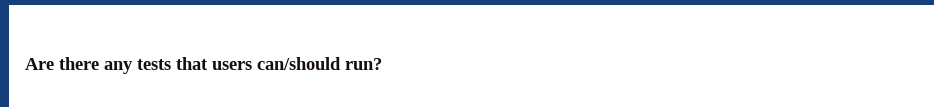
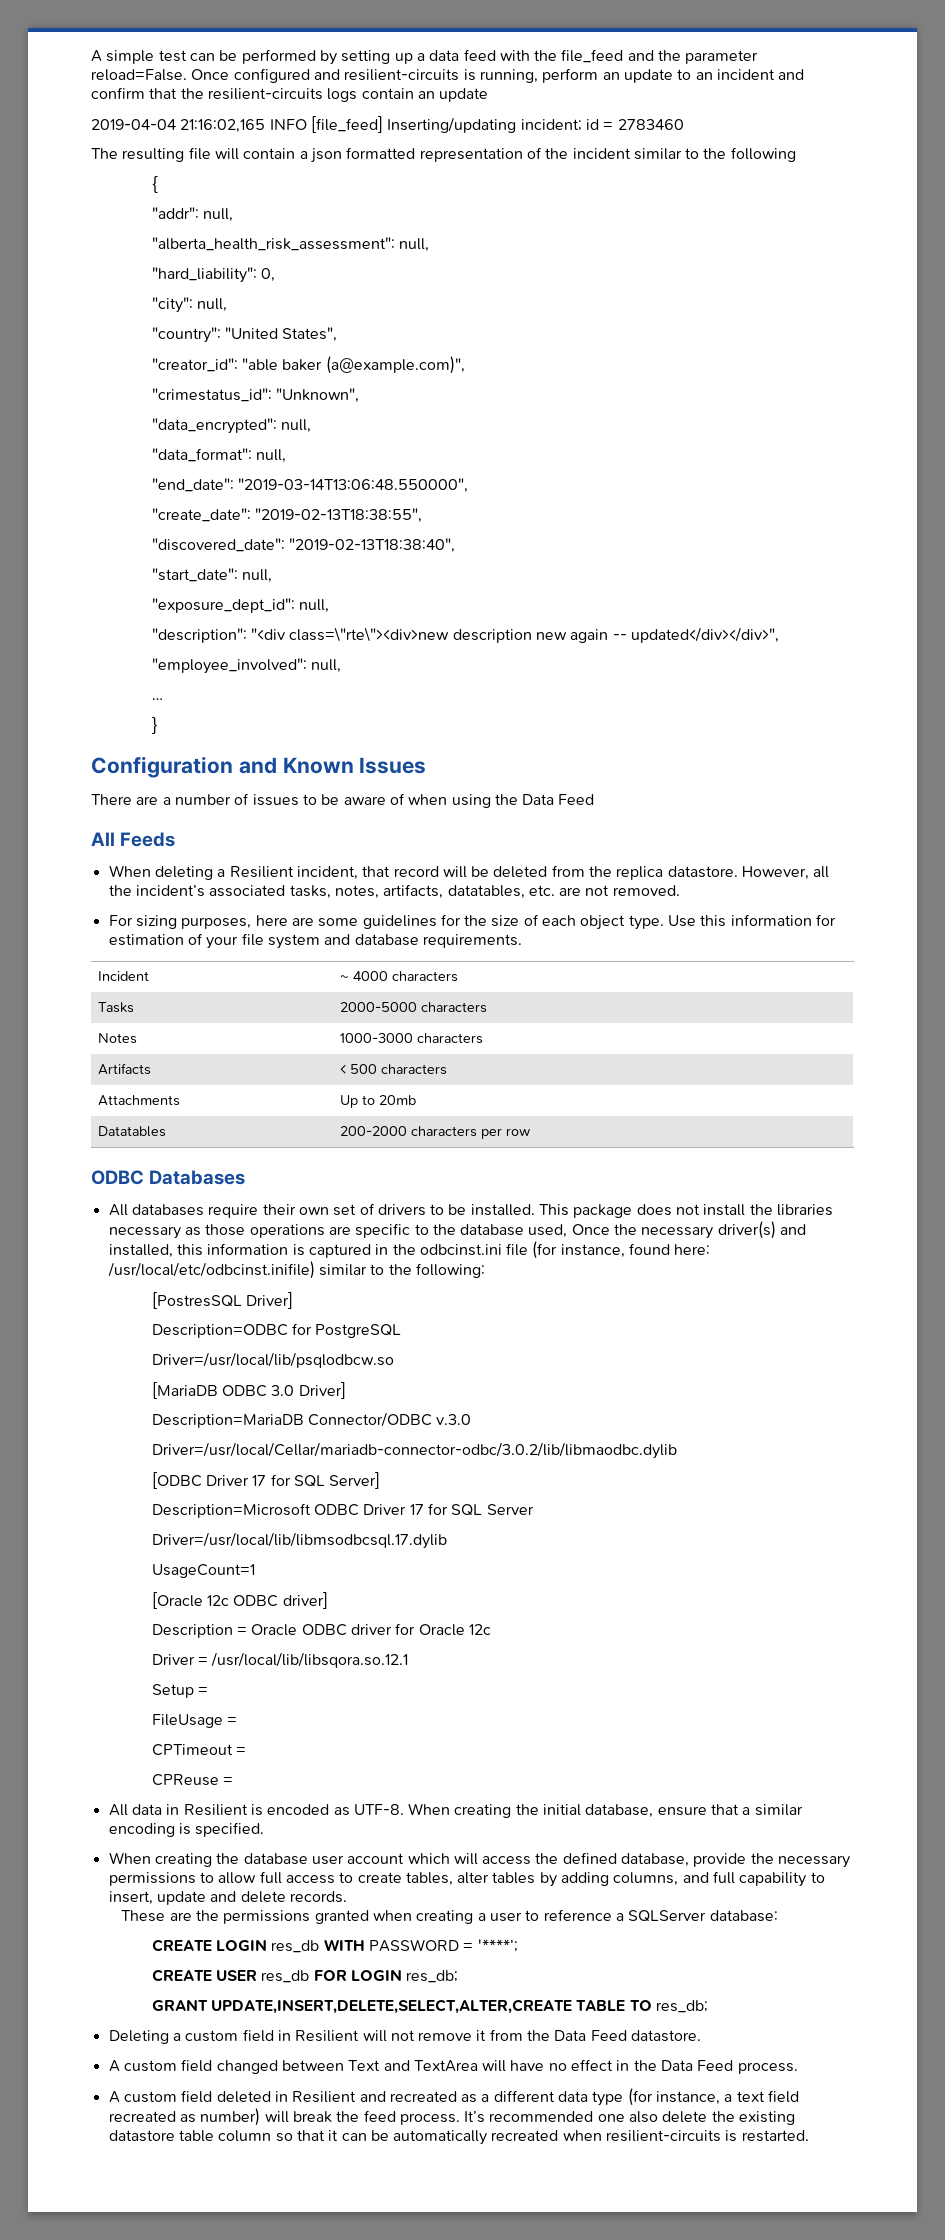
- Are there any tests that users can/should run?
+ A simple test can be performed by setting up a data feed with the file_feed and the parameter reload=False. Once configured and resilient-circuits is running, perform an update to an incident and confirm that the resilient-circuits logs contain an update
+ 2019-04-04 21:16:02,165 INFO [file_feed] Inserting/updating incident; id = 2783460
+ The resulting file will contain a json formatted representation of the incident similar to the following
+ {
+ "addr": null,
+ "alberta_health_risk_assessment": null,
+ "hard_liability": 0,
+ "city": null,
+ "country": "United States",
+ "creator_id": "able baker (a@example.com)",
+ "crimestatus_id": "Unknown",
+ "data_encrypted": null,
+ "data_format": null,
+ "end_date": "2019-03-14T13:06:48.550000",
+ "create_date": "2019-02-13T18:38:55",
+ "discovered_date": "2019-02-13T18:38:40",
+ "start_date": null,
+ "exposure_dept_id": null,
+ "description": "<div class=\"rte\"><div>new description new again -- updated</div></div>",
+ "employee_involved": null,
+ …
+ }
+ Configuration and Known Issues
+ There are a number of issues to be aware of when using the Data Feed
+ All Feeds
+ When deleting a Resilient incident, that record will be deleted from the replica datastore. However, all the incident’s associated tasks, notes, artifacts, datatables, etc. are not removed.
+ For sizing purposes, here are some guidelines for the size of each object type. Use this information for estimation of your file system and database requirements.
+ Incident | ~ 4000 characters
+ Tasks | 2000-5000 characters
+ Notes | 1000-3000 characters
+ Artifacts | < 500 characters
+ Attachments | Up to 20mb
+ Datatables | 200-2000 characters per row
+ ODBC Databases
+ All databases require their own set of drivers to be installed. This package does not install the libraries necessary as those operations are specific to the database used, Once the necessary driver(s) and installed, this information is captured in the odbcinst.ini file (for instance, found here: /usr/local/etc/odbcinst.inifile) similar to the following:
+ [PostresSQL Driver]
+ Description=ODBC for PostgreSQL
+ Driver=/usr/local/lib/psqlodbcw.so
+ [MariaDB ODBC 3.0 Driver]
+ Description=MariaDB Connector/ODBC v.3.0
+ Driver=/usr/local/Cellar/mariadb-connector-odbc/3.0.2/lib/libmaodbc.dylib
+ [ODBC Driver 17 for SQL Server]
+ Description=Microsoft ODBC Driver 17 for SQL Server
+ Driver=/usr/local/lib/libmsodbcsql.17.dylib
+ UsageCount=1
+ [Oracle 12c ODBC driver]
+ Description = Oracle ODBC driver for Oracle 12c
+ Driver = /usr/local/lib/libsqora.so.12.1
+ Setup =
+ FileUsage =
+ CPTimeout =
+ CPReuse =
+ All data in Resilient is encoded as UTF-8. When creating the initial database, ensure that a similar encoding is specified.
+ When creating the database user account which will access the defined database, provide the necessary permissions to allow full access to create tables, alter tables by adding columns, and full capability to insert, update and delete records.
+ These are the permissions granted when creating a user to reference a SQLServer database:
+ CREATE LOGIN res_db WITH PASSWORD = '****’;
+ CREATE USER res_db FOR LOGIN res_db;
+ GRANT UPDATE,INSERT,DELETE,SELECT,ALTER,CREATE TABLE TO res_db;
+ Deleting a custom field in Resilient will not remove it from the Data Feed datastore.
+ A custom field changed between Text and TextArea will have no effect in the Data Feed process.
+ A custom field deleted in Resilient and recreated as a different data type (for instance, a text field recreated as number) will break the feed process. It’s recommended one also delete the existing datastore table column so that it can be automatically recreated when resilient-circuits is restarted.

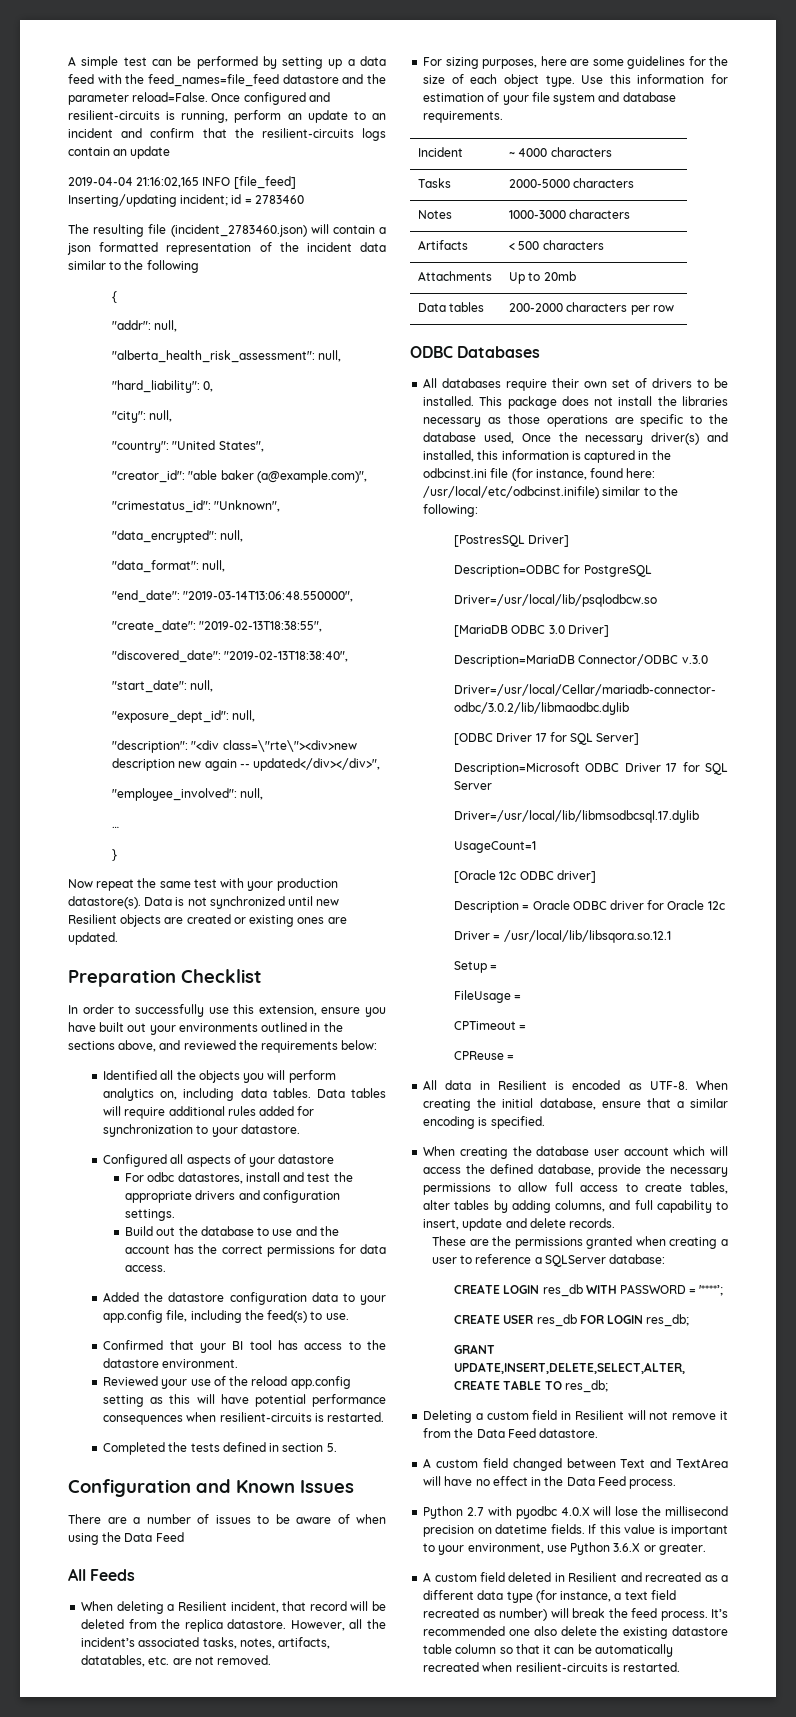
- A simple test can be performed by setting up a data feed with the file_feed and the parameter reload=False.
+ A simple test can be performed by setting up a data feed with the feed_names=file_feed datastore and the parameter reload=False.
- The resulting file will contain a json formatted representation of the incident similar to the following
+ The resulting file (incident_2783460.json) will contain a json formatted representation of the incident data similar to the following
+ Now repeat the same test with your production datastore(s). Data is not synchronized until new Resilient objects are created or existing ones are updated.
+ Preparation Checklist
+ In order to successfully use this extension, ensure you have built out your environments outlined in the sections above, and reviewed the requirements below:
+ Identified all the objects you will perform analytics on, including data tables. Data tables will require additional rules added for synchronization to your datastore.
+ Configured all aspects of your datastore
+ For odbc datastores, install and test the appropriate drivers and configuration settings.
+ Build out the database to use and the account has the correct permissions for data access.
+ Added the datastore configuration data to your app.config file, including the feed(s) to use.
+ Confirmed that your BI tool has access to the datastore environment.
+ Reviewed your use of the reload app.config setting as this will have potential performance consequences when resilient-circuits is restarted.
+ Completed the tests defined in section 5.
- Datatables | 200-2000 characters per row
+ Data tables | 200-2000 characters per row
+ Python 2.7 with pyodbc 4.0.X will lose the millisecond precision on datetime fields. If this value is important to your environment, use Python 3.6.X or greater.

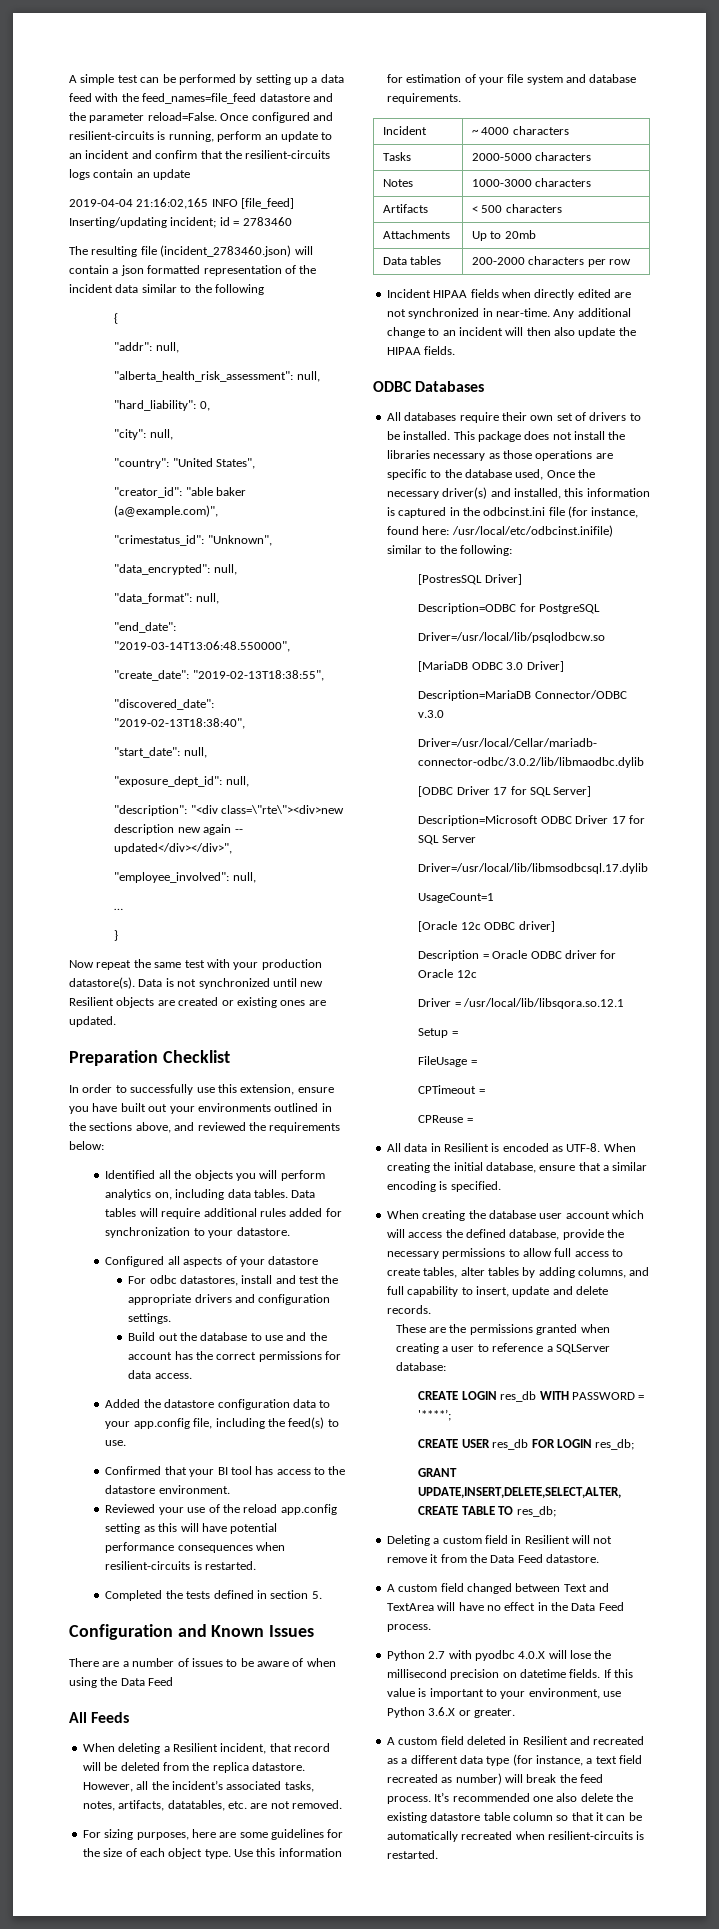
+ Incident HIPAA fields when directly edited are not synchronized in near-time. Any additional change to an incident will then also update the HIPAA fields.

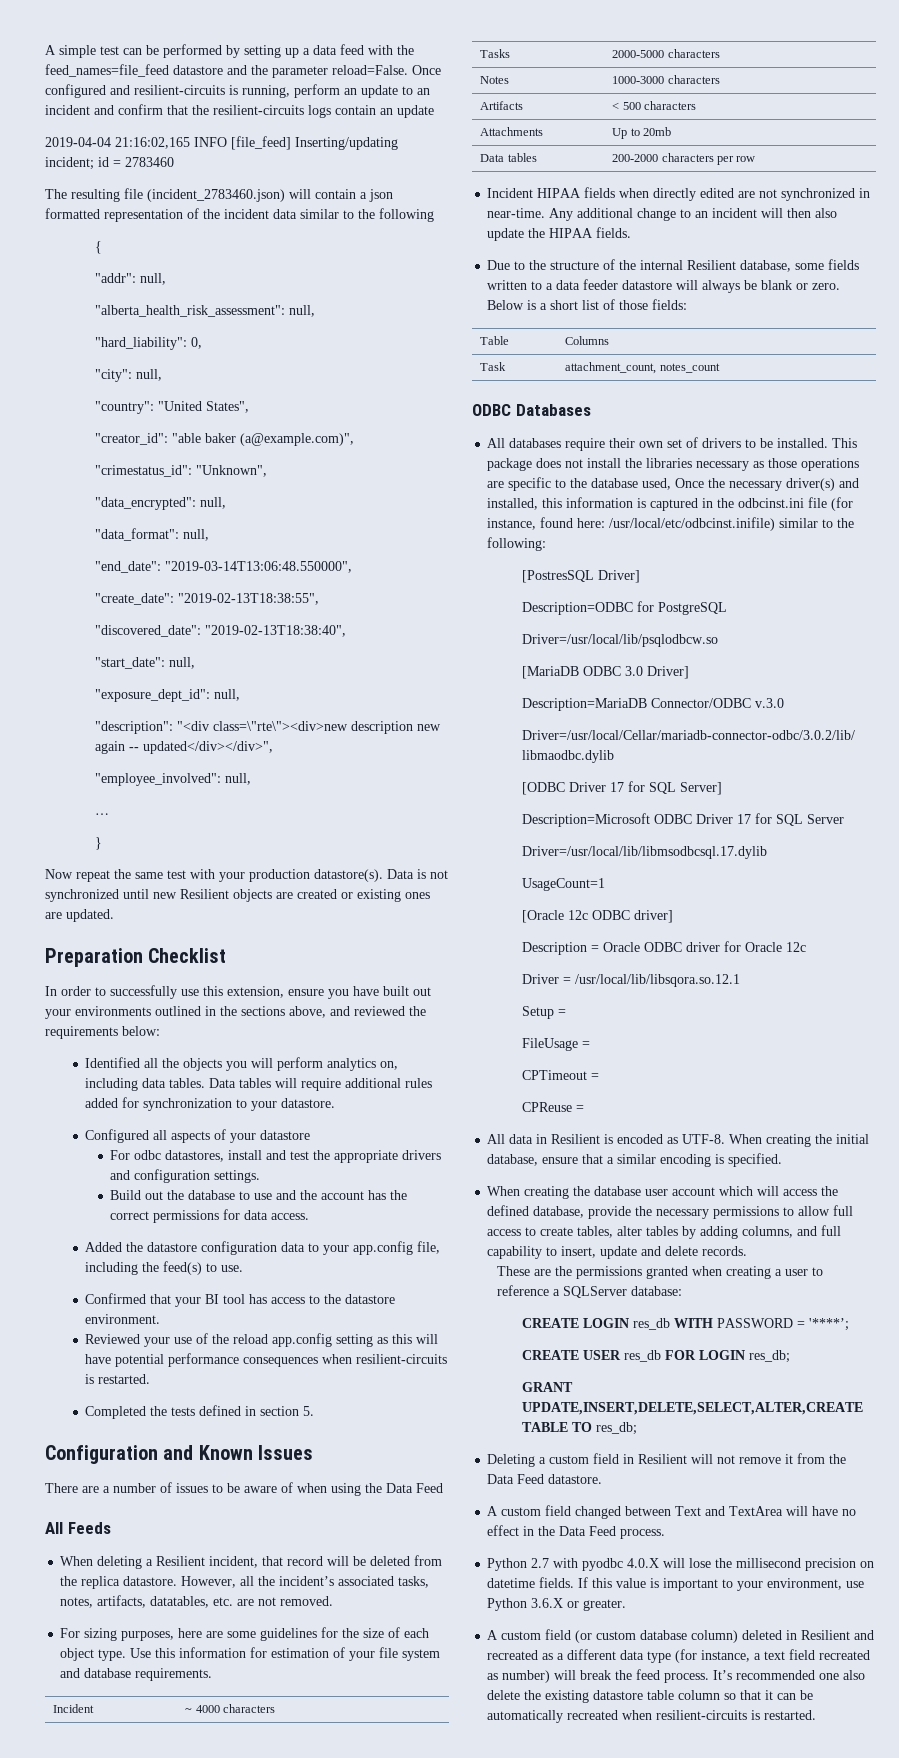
+ Due to the structure of the internal Resilient database, some fields written to a data feeder datastore will always be blank or zero. Below is a short list of those fields:
+ Table | Columns
+ Task | attachment_count, notes_count
- A custom field deleted in Resilient and recreated as a different data type (for instance, a text field recreated as number) will break the feed process.
+ A custom field (or custom database column) deleted in Resilient and recreated as a different data type (for instance, a text field recreated as number) will break the feed process.

